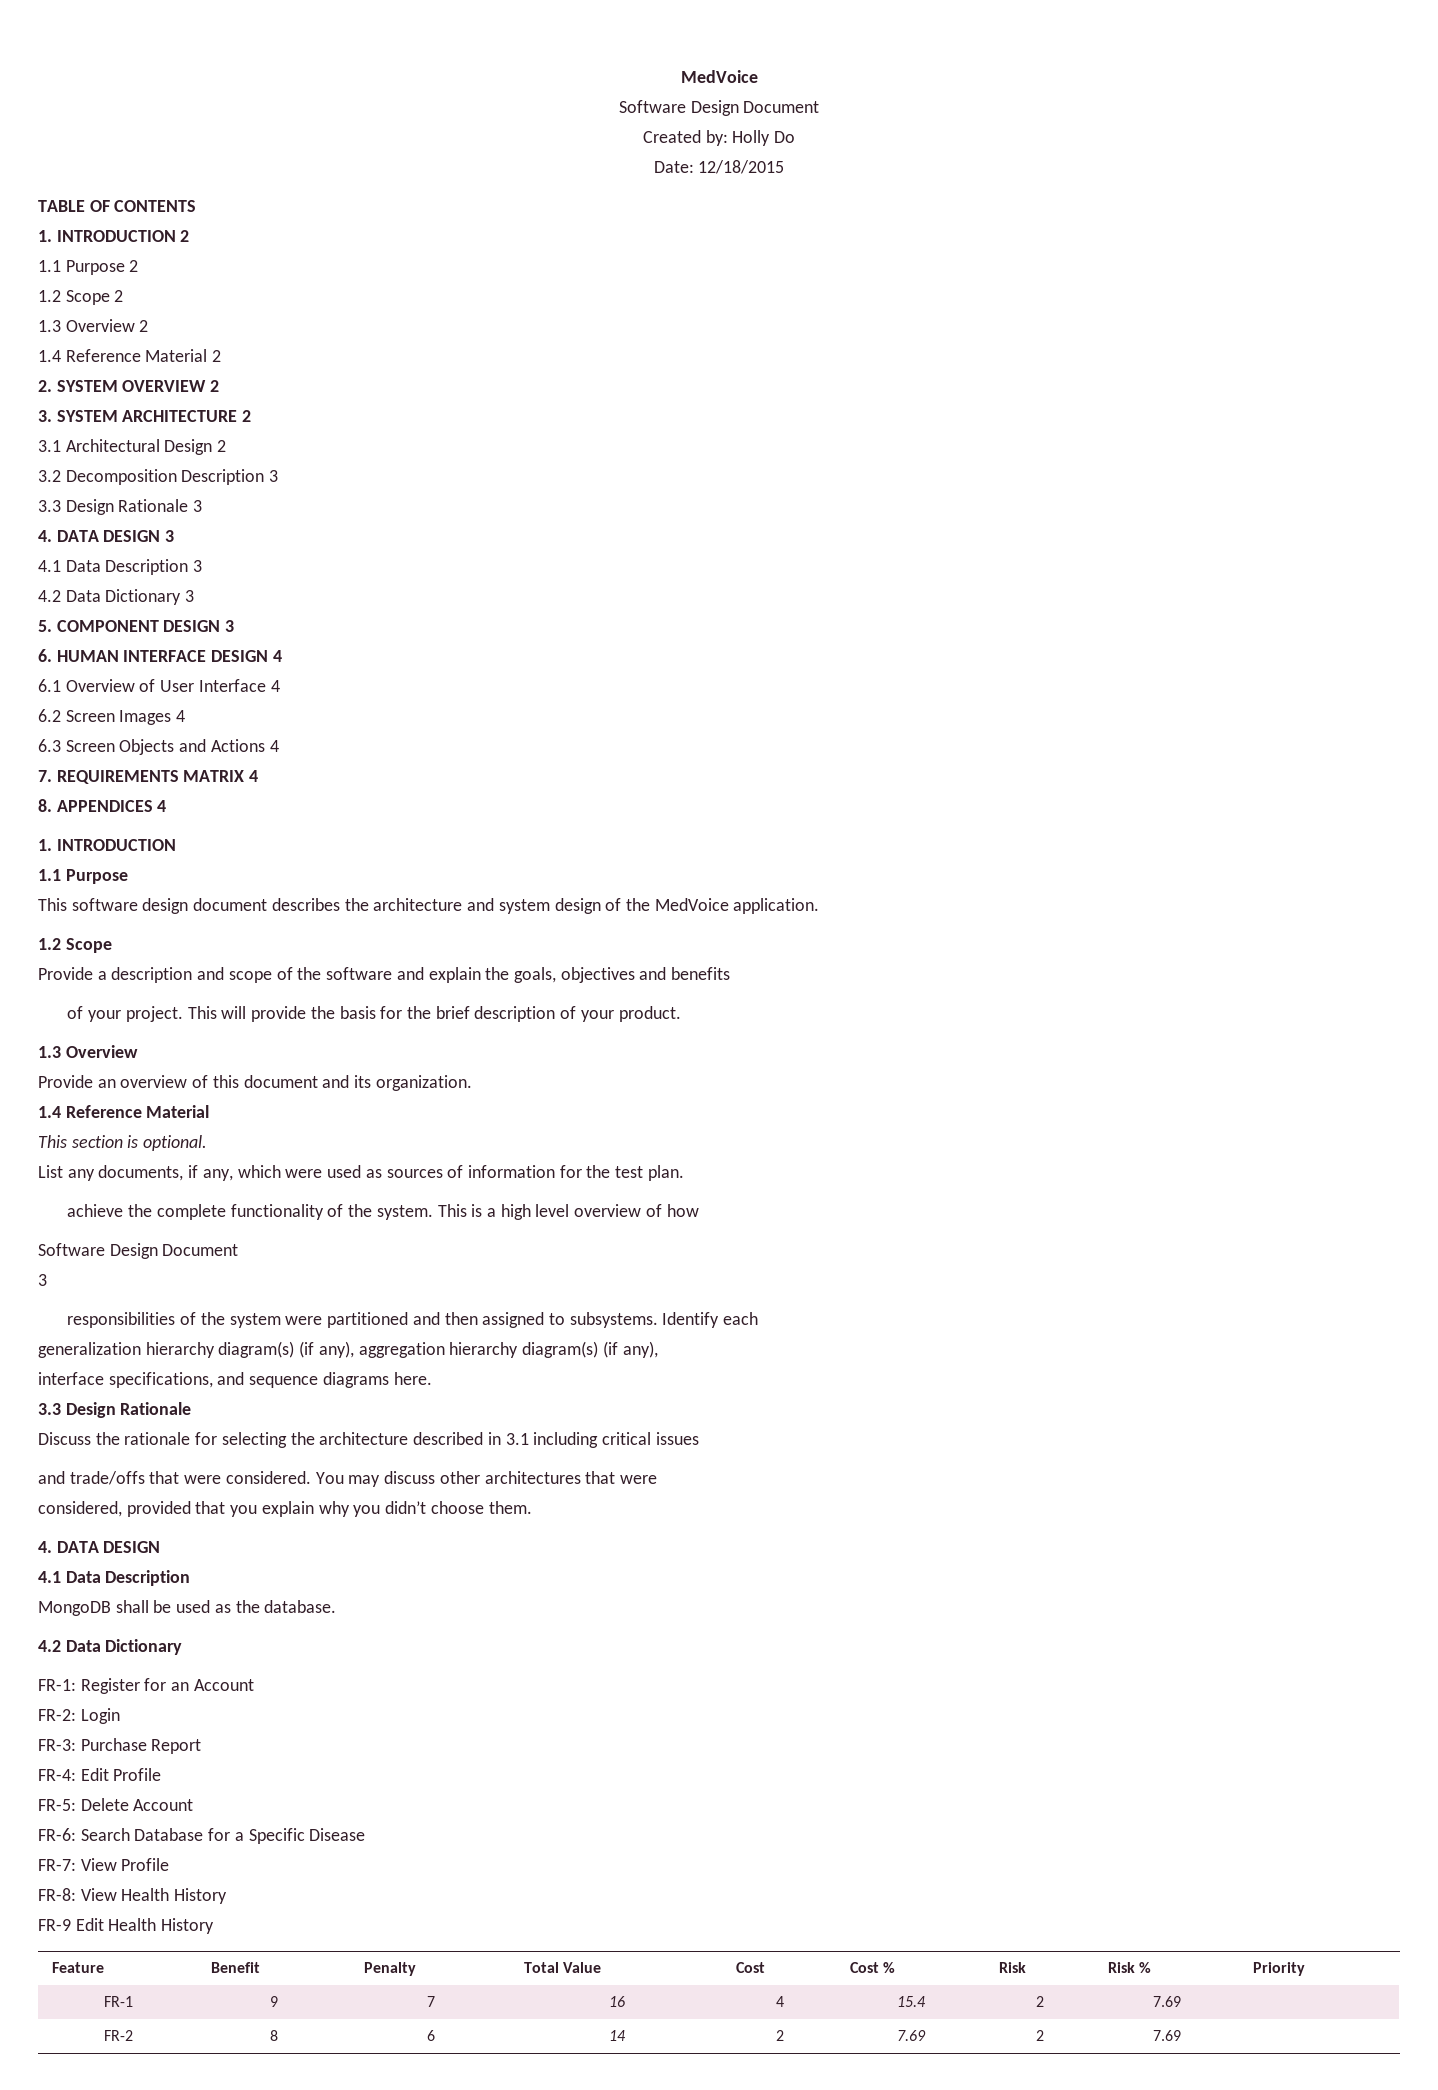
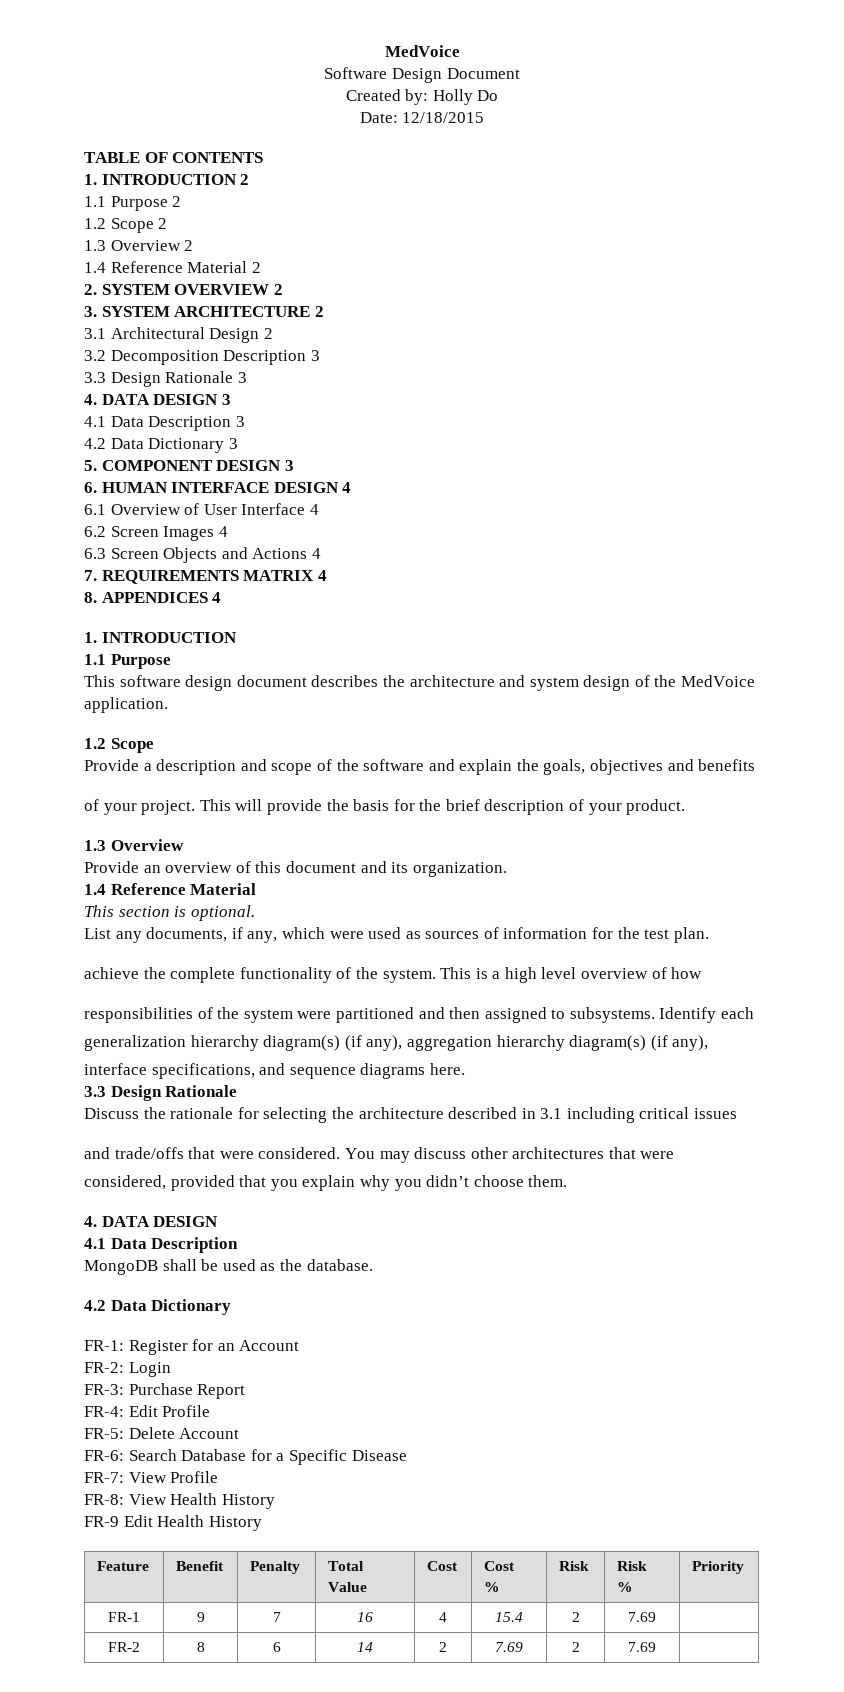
  This is a high level overview of how
- Software Design Document
- 3

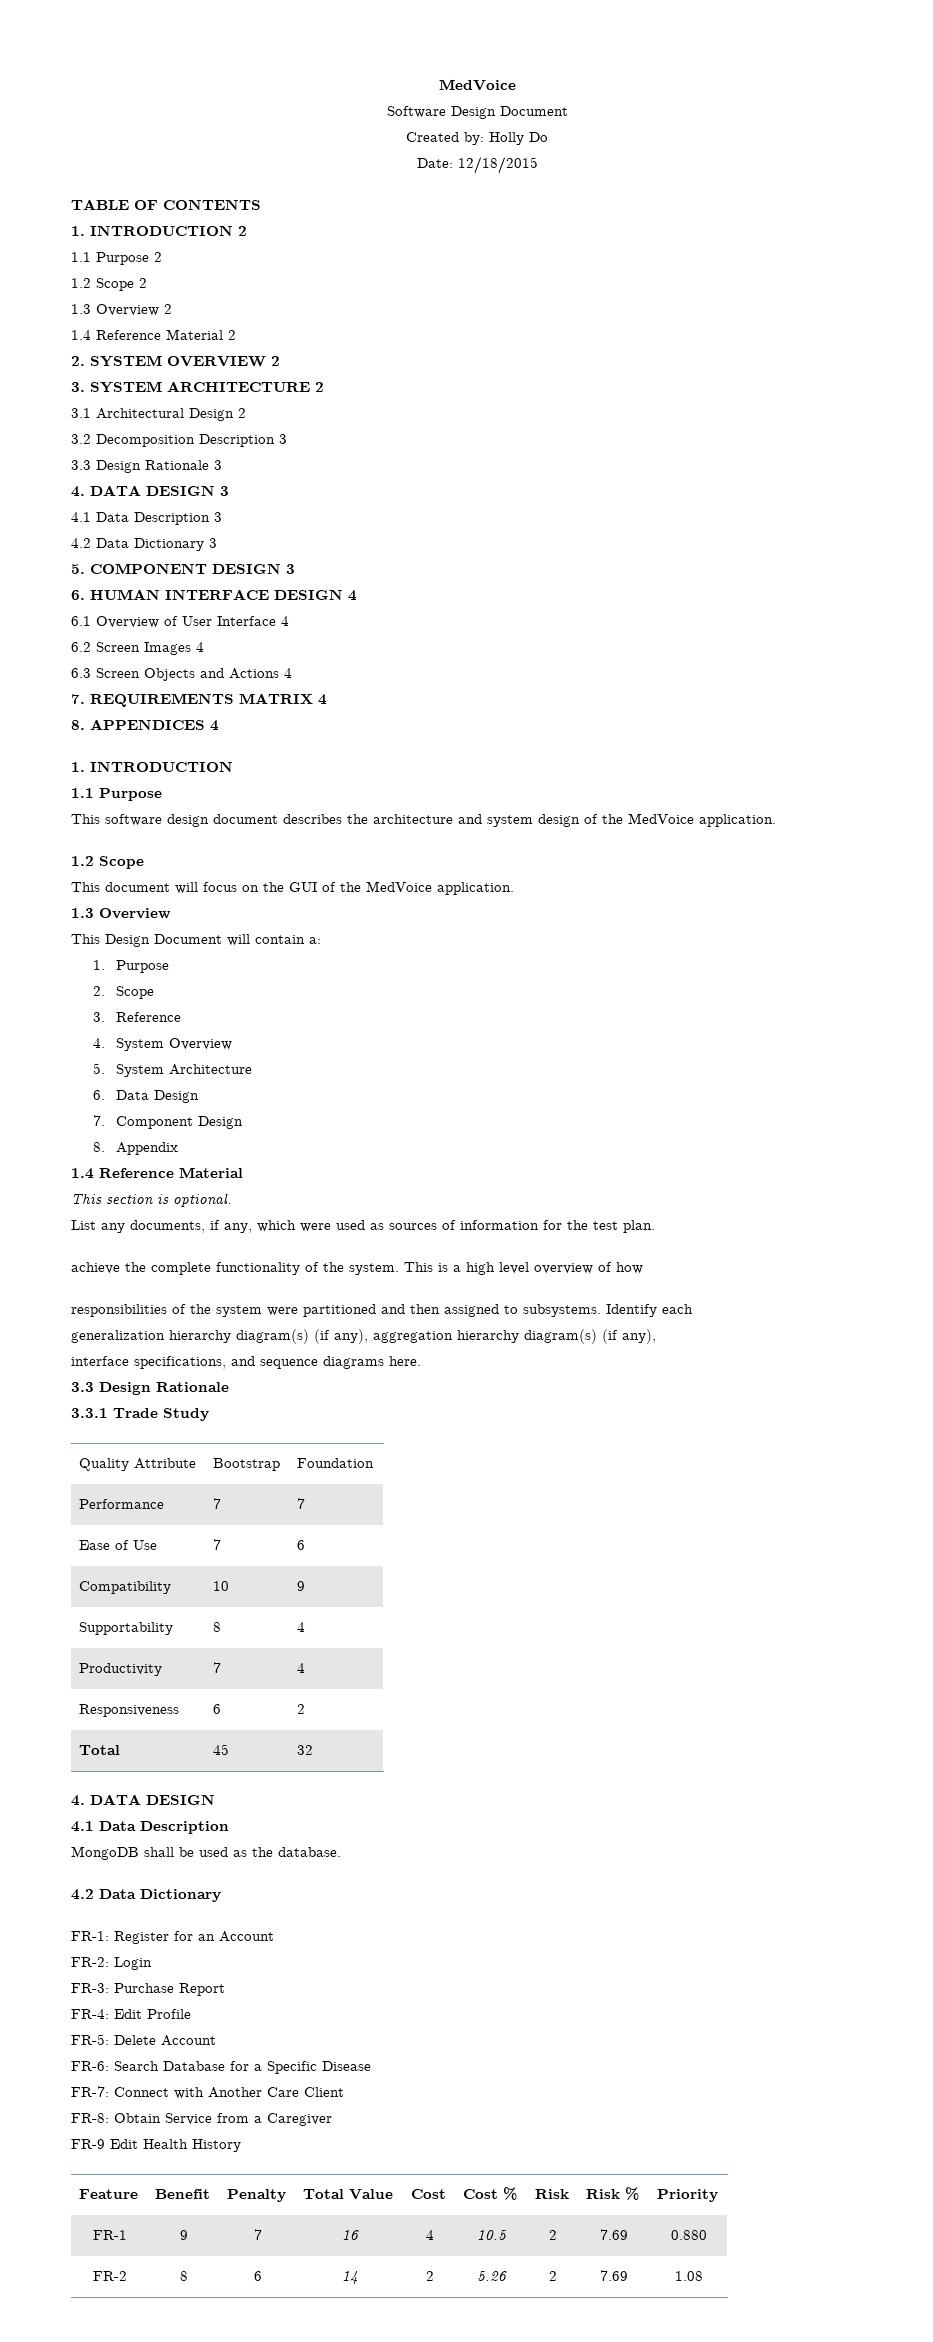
- Provide a description and scope of the software and explain the goals, objectives and benefits
- of your project. This will provide the basis for the brief description of your product.
+ This document will focus on the GUI of the MedVoice application.
  1.3 Overview
- Provide an overview of this document and its organization.
+ This Design Document will contain a:
+ 1. Purpose
+ 2. Scope
+ 3. Reference
+ 4. System Overview
+ 5. System Architecture
+ 6. Data Design
+ 7. Component Design
+ 8. Appendix
- Discuss the rationale for selecting the architecture described in 3.1 including critical issues
- and trade/offs that were considered. You may discuss other architectures that were
- considered, provided that you explain why you didn’t choose them.
+ 3.3.1 Trade Study
+ Quality Attribute | Bootstrap | Foundation
+ Performance | 7 | 7
+ Ease of Use | 7 | 6
+ Compatibility | 10 | 9
+ Supportability | 8 | 4
+ Productivity | 7 | 4
+ Responsiveness | 6 | 2
+ Total | 45 | 32
- FR-7: View Profile
- FR-8: View Health History
+ FR-7: Connect with Another Care Client
+ FR-8: Obtain Service from a Caregiver
- FR-1 | 9 | 7 | 16 | 4 | 15.4 | 2 | 7.69 |
+ FR-1 | 9 | 7 | 16 | 4 | 10.5 | 2 | 7.69 | 0.880
- FR-2 | 8 | 6 | 14 | 2 | 7.69 | 2 | 7.69 |
+ FR-2 | 8 | 6 | 14 | 2 | 5.26 | 2 | 7.69 | 1.08

